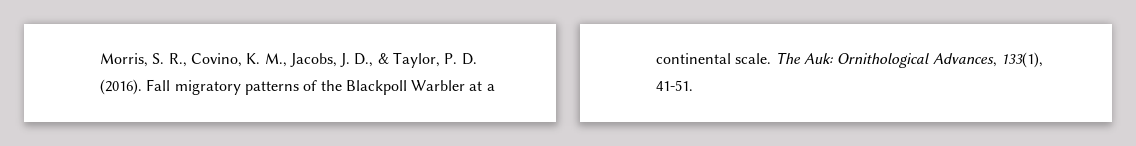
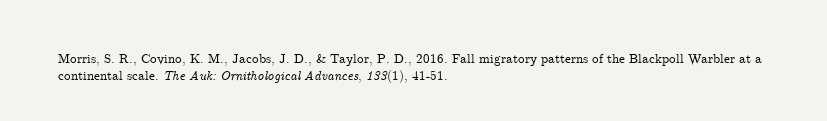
- Morris, S. R., Covino, K. M., Jacobs, J. D., & Taylor, P. D. (2016).
+ Morris, S. R., Covino, K. M., Jacobs, J. D., & Taylor, P. D., 2016.

